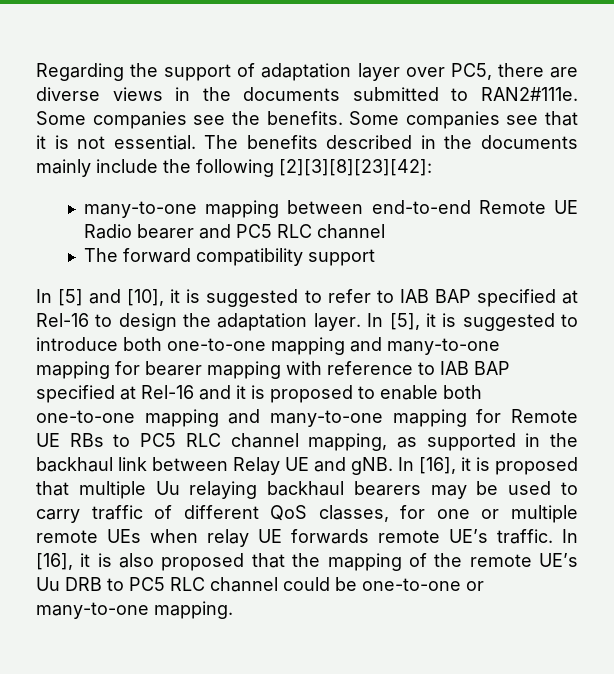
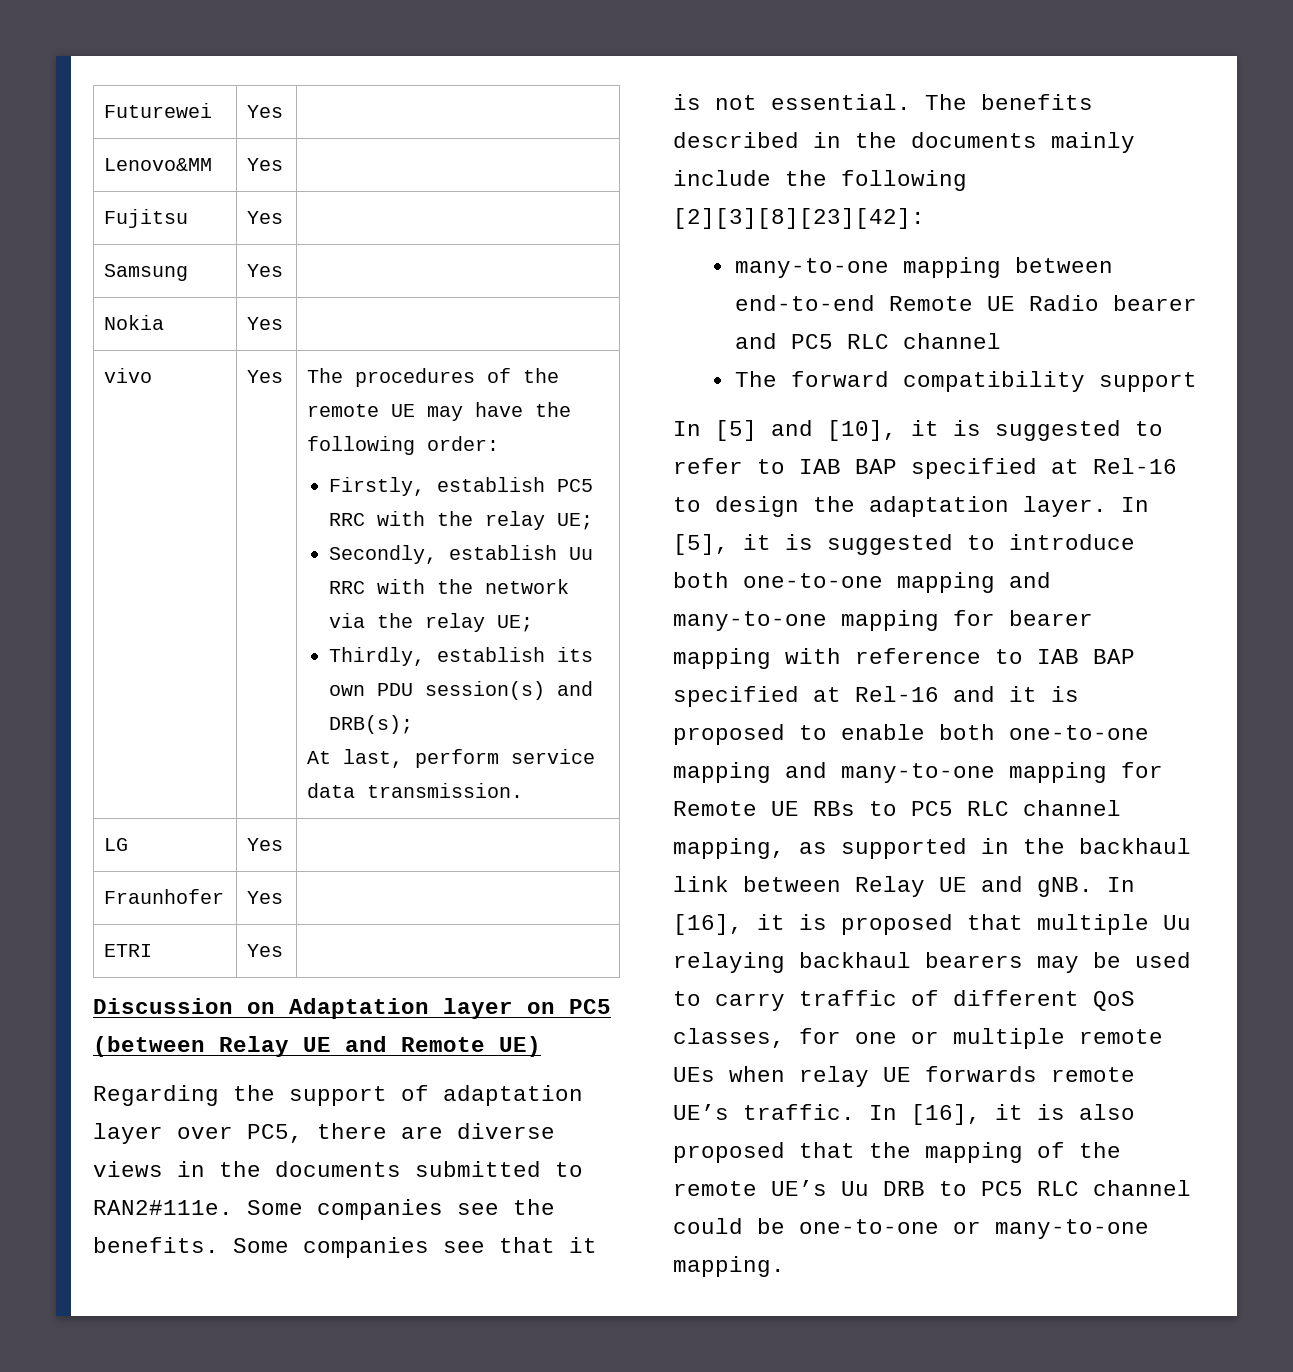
+ Futurewei | Yes |
+ Lenovo&MM | Yes |
+ Fujitsu | Yes |
+ Samsung | Yes |
+ Nokia | Yes |
+ vivo | Yes | The procedures of the remote UE may have the following order:
+ Firstly, establish PC5 RRC with the relay UE;
+ Secondly, establish Uu RRC with the network via the relay UE;
+ Thirdly, establish its own PDU session(s) and DRB(s);
+ At last, perform service data transmission.
+ LG | Yes |
+ Fraunhofer | Yes |
+ ETRI | Yes |
+ Discussion on Adaptation layer on PC5 (between Relay UE and Remote UE)

